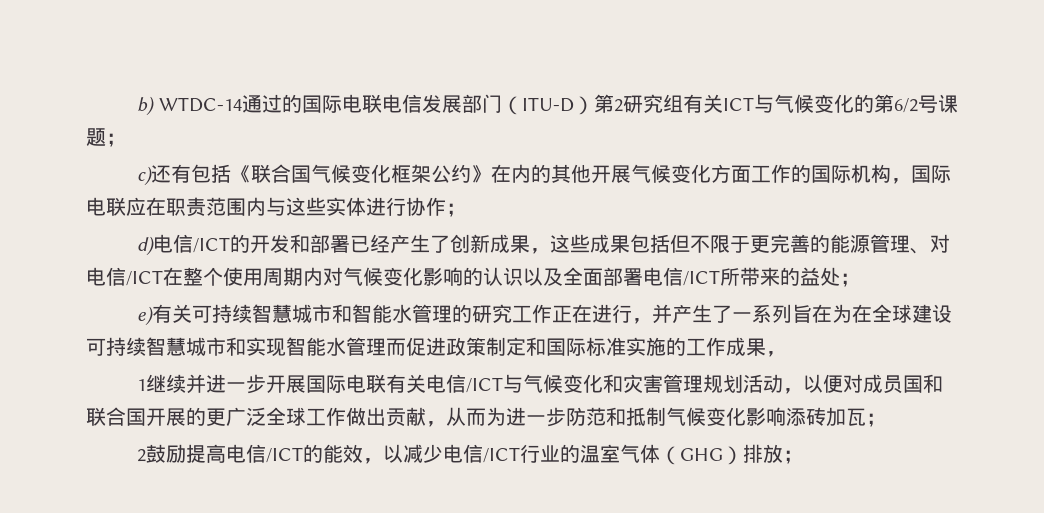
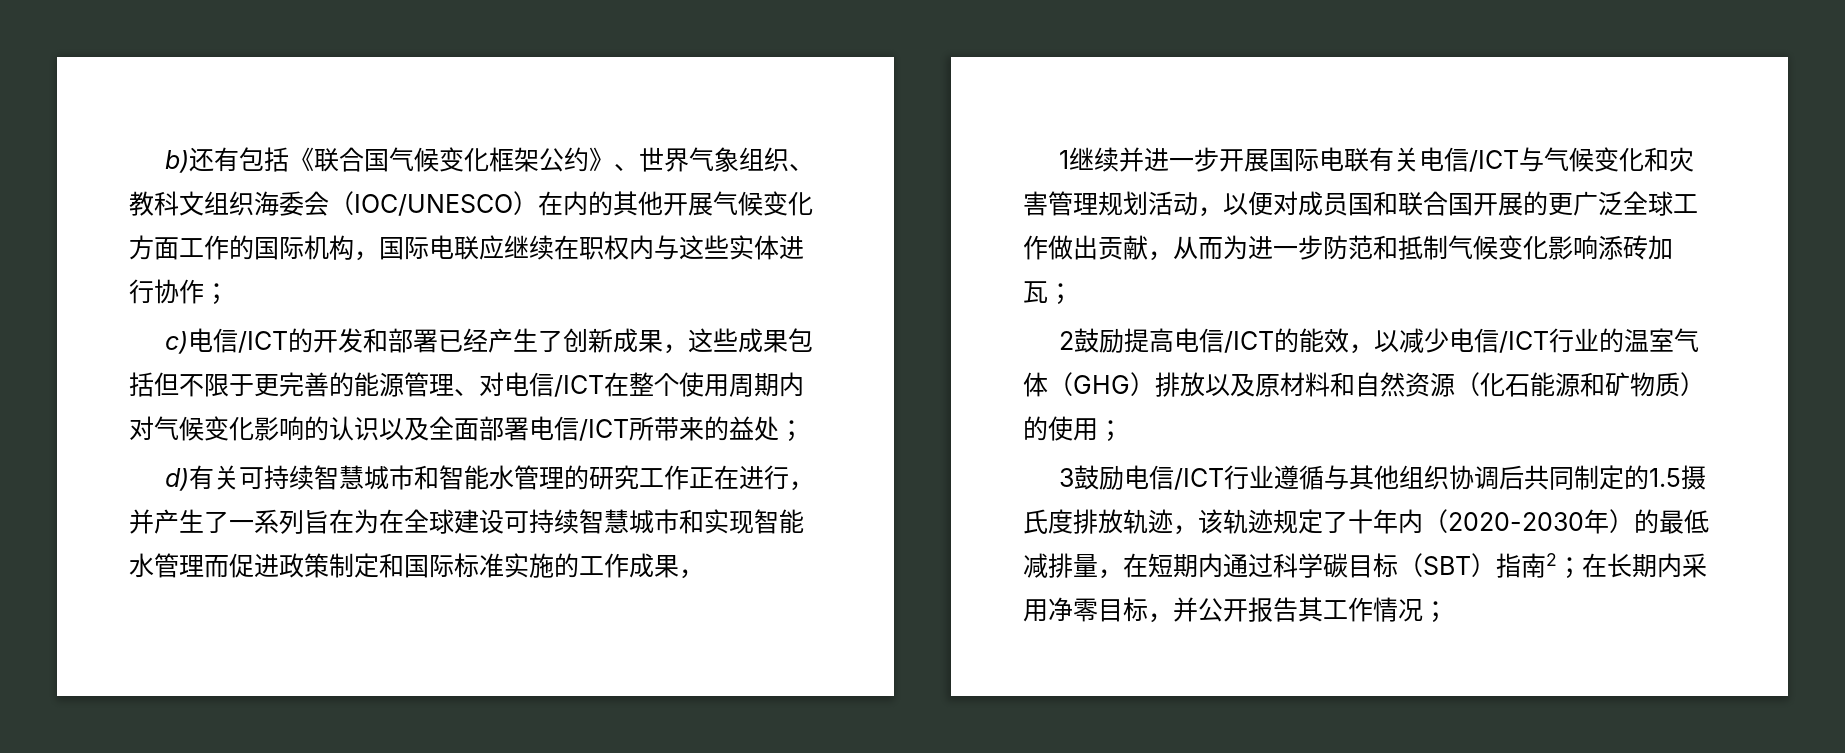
- b) WTDC-14通过的国际电联电信发展部门（ITU-D）第2研究组有关ICT与气候变化的第6/2号课题；
- c)还有包括《联合国气候变化框架公约》在内的其他开展气候变化方面工作的国际机构，国际电联应在职责范围内与这些实体进行协作；
+ b)还有包括《联合国气候变化框架公约》、世界气象组织、教科文组织海委会（IOC/UNESCO）在内的其他开展气候变化方面工作的国际机构，国际电联应继续在职权内与这些实体进行协作；
- d)电信/ICT的开发和部署已经产生了创新成果，这些成果包括但不限于更完善的能源管理、对电信/ICT在整个使用周期内对气候变化影响的认识以及全面部署电信/ICT所带来的益处；
+ c)电信/ICT的开发和部署已经产生了创新成果，这些成果包括但不限于更完善的能源管理、对电信/ICT在整个使用周期内对气候变化影响的认识以及全面部署电信/ICT所带来的益处；
- e)有关可持续智慧城市和智能水管理的研究工作正在进行，并产生了一系列旨在为在全球建设可持续智慧城市和实现智能水管理而促进政策制定和国际标准实施的工作成果，
+ d)有关可持续智慧城市和智能水管理的研究工作正在进行，并产生了一系列旨在为在全球建设可持续智慧城市和实现智能水管理而促进政策制定和国际标准实施的工作成果，
- 2鼓励提高电信/ICT的能效，以减少电信/ICT行业的温室气体（GHG）排放；
+ 2鼓励提高电信/ICT的能效，以减少电信/ICT行业的温室气体（GHG）排放以及原材料和自然资源（化石能源和矿物质）的使用；
+ 3鼓励电信/ICT行业遵循与其他组织协调后共同制定的1.5摄氏度排放轨迹，该轨迹规定了十年内（2020-2030年）的最低减排量，在短期内通过科学碳目标（SBT）指南2；在长期内采用净零目标，并公开报告其工作情况；

